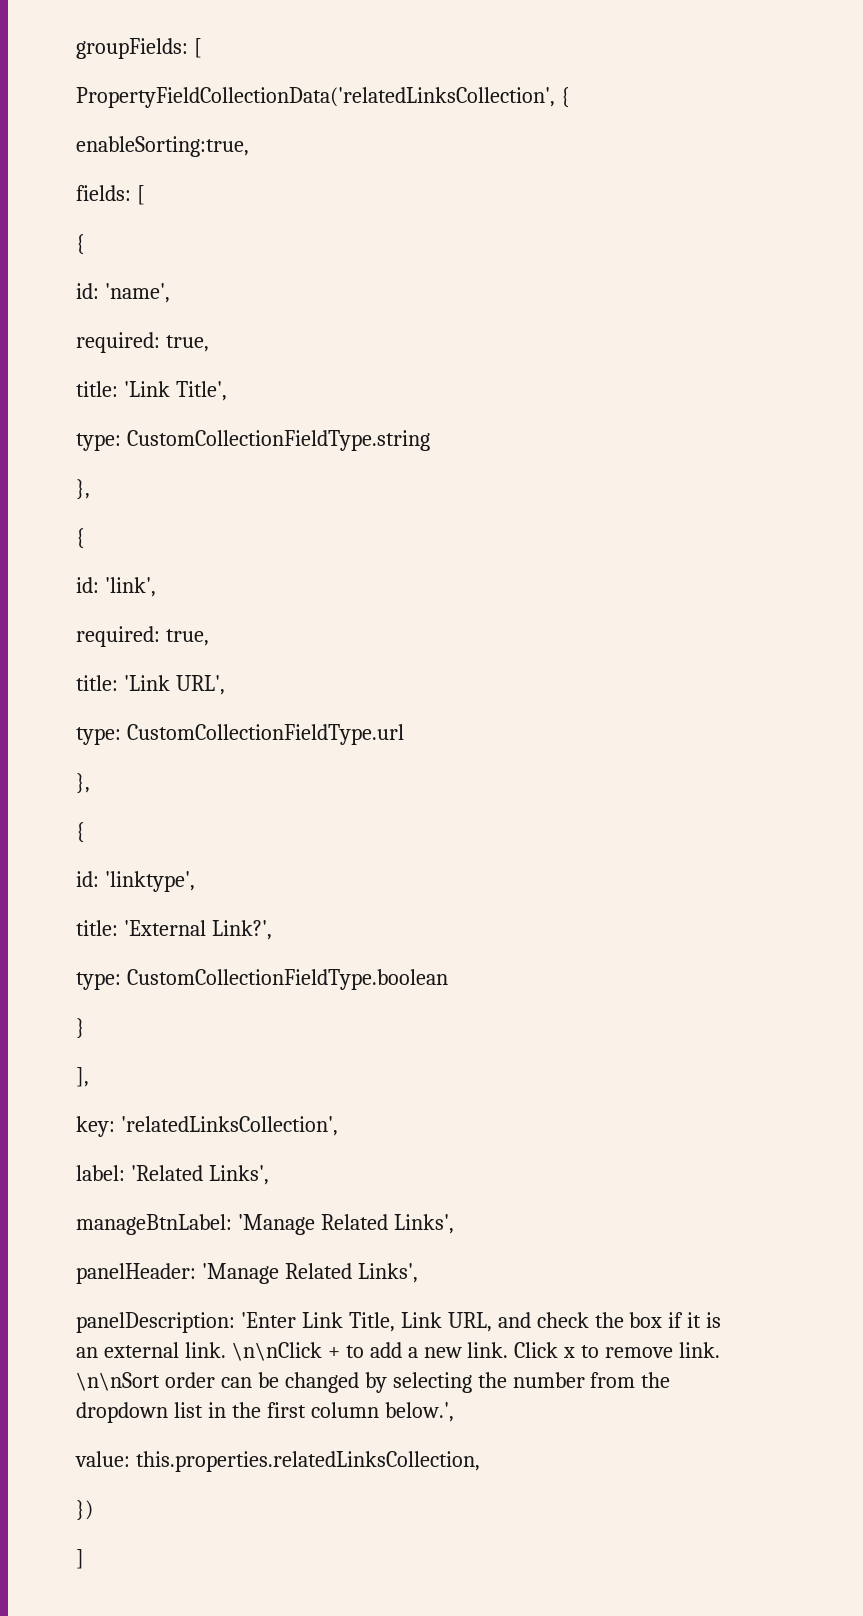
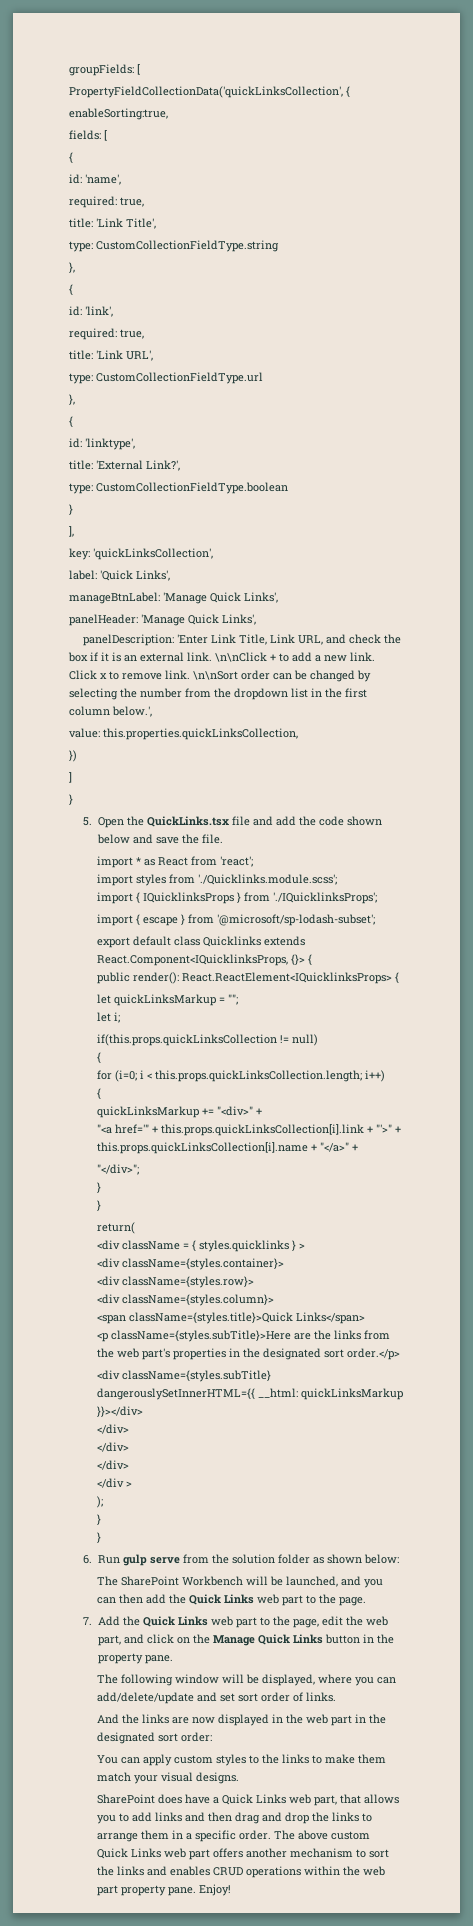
- PropertyFieldCollectionData('relatedLinksCollection', {
+ PropertyFieldCollectionData('quickLinksCollection', {
- key: 'relatedLinksCollection',
+ key: 'quickLinksCollection',
- label: 'Related Links',
+ label: 'Quick Links',
- manageBtnLabel: 'Manage Related Links',
+ manageBtnLabel: 'Manage Quick Links',
- panelHeader: 'Manage Related Links',
+ panelHeader: 'Manage Quick Links',
- value: this.properties.relatedLinksCollection,
+ value: this.properties.quickLinksCollection,
  ]
+ }
+ 5. Open the QuickLinks.tsx file and add the code shown below and save the file.
+ import * as React from 'react';
+ import styles from './Quicklinks.module.scss';
+ import { IQuicklinksProps } from './IQuicklinksProps';
+ import { escape } from '@microsoft/sp-lodash-subset';
+ export default class Quicklinks extends React.Component<IQuicklinksProps, {}> {
+ public render(): React.ReactElement<IQuicklinksProps> {
+ let quickLinksMarkup = "";
+ let i;
+ if(this.props.quickLinksCollection != null)
+ {
+ for (i=0; i < this.props.quickLinksCollection.length; i++)
+ {
+ quickLinksMarkup += "<div>" +
+ "<a href='" + this.props.quickLinksCollection[i].link + "'>" + this.props.quickLinksCollection[i].name + "</a>" +
+ "</div>";
+ }
+ }
+ return(
+ <div className = { styles.quicklinks } >
+ <div className={styles.container}>
+ <div className={styles.row}>
+ <div className={styles.column}>
+ <span className={styles.title}>Quick Links</span>
+ <p className={styles.subTitle}>Here are the links from the web part's properties in the designated sort order.</p>
+ <div className={styles.subTitle} dangerouslySetInnerHTML={{ __html: quickLinksMarkup }}></div>
+ </div>
+ </div>
+ </div>
+ </div >
+ );
+ }
+ }
+ 6. Run gulp serve from the solution folder as shown below:
+ The SharePoint Workbench will be launched, and you can then add the Quick Links web part to the page.
+ 7. Add the Quick Links web part to the page, edit the web part, and click on the Manage Quick Links button in the property pane.
+ The following window will be displayed, where you can add/delete/update and set sort order of links.
+ And the links are now displayed in the web part in the designated sort order:
+ You can apply custom styles to the links to make them match your visual designs.
+ SharePoint does have a Quick Links web part, that allows you to add links and then drag and drop the links to arrange them in a specific order. The above custom Quick Links web part offers another mechanism to sort the links and enables CRUD operations within the web part property pane. Enjoy!

